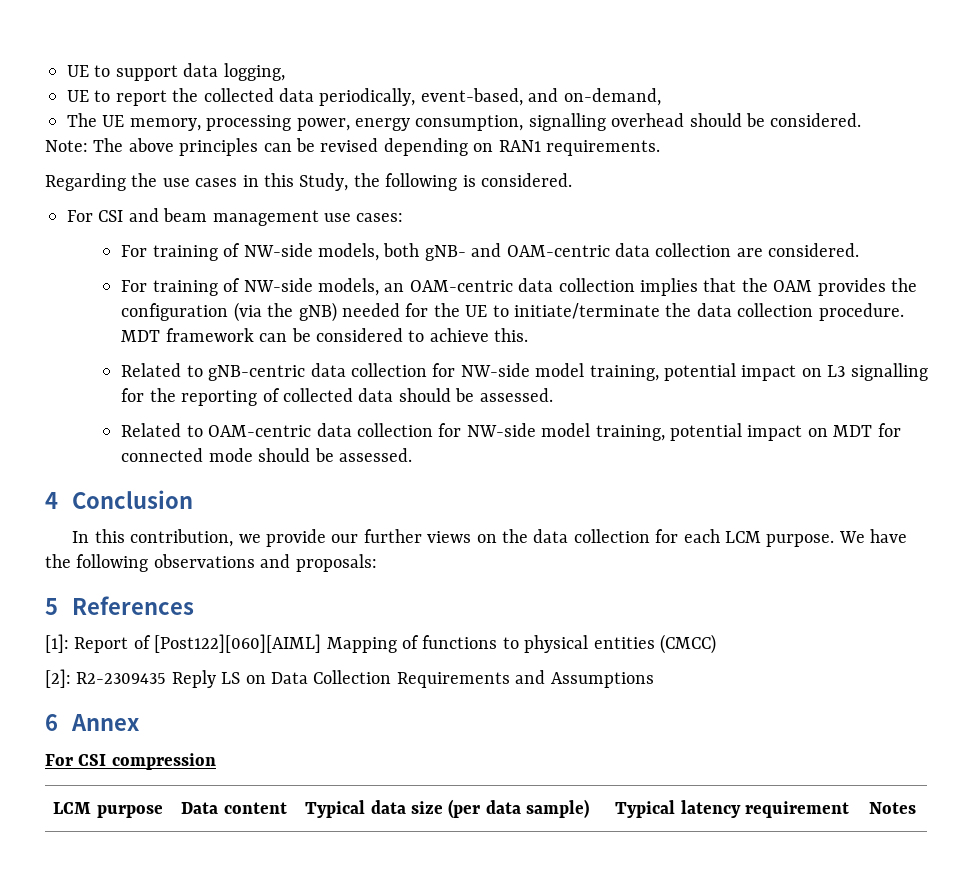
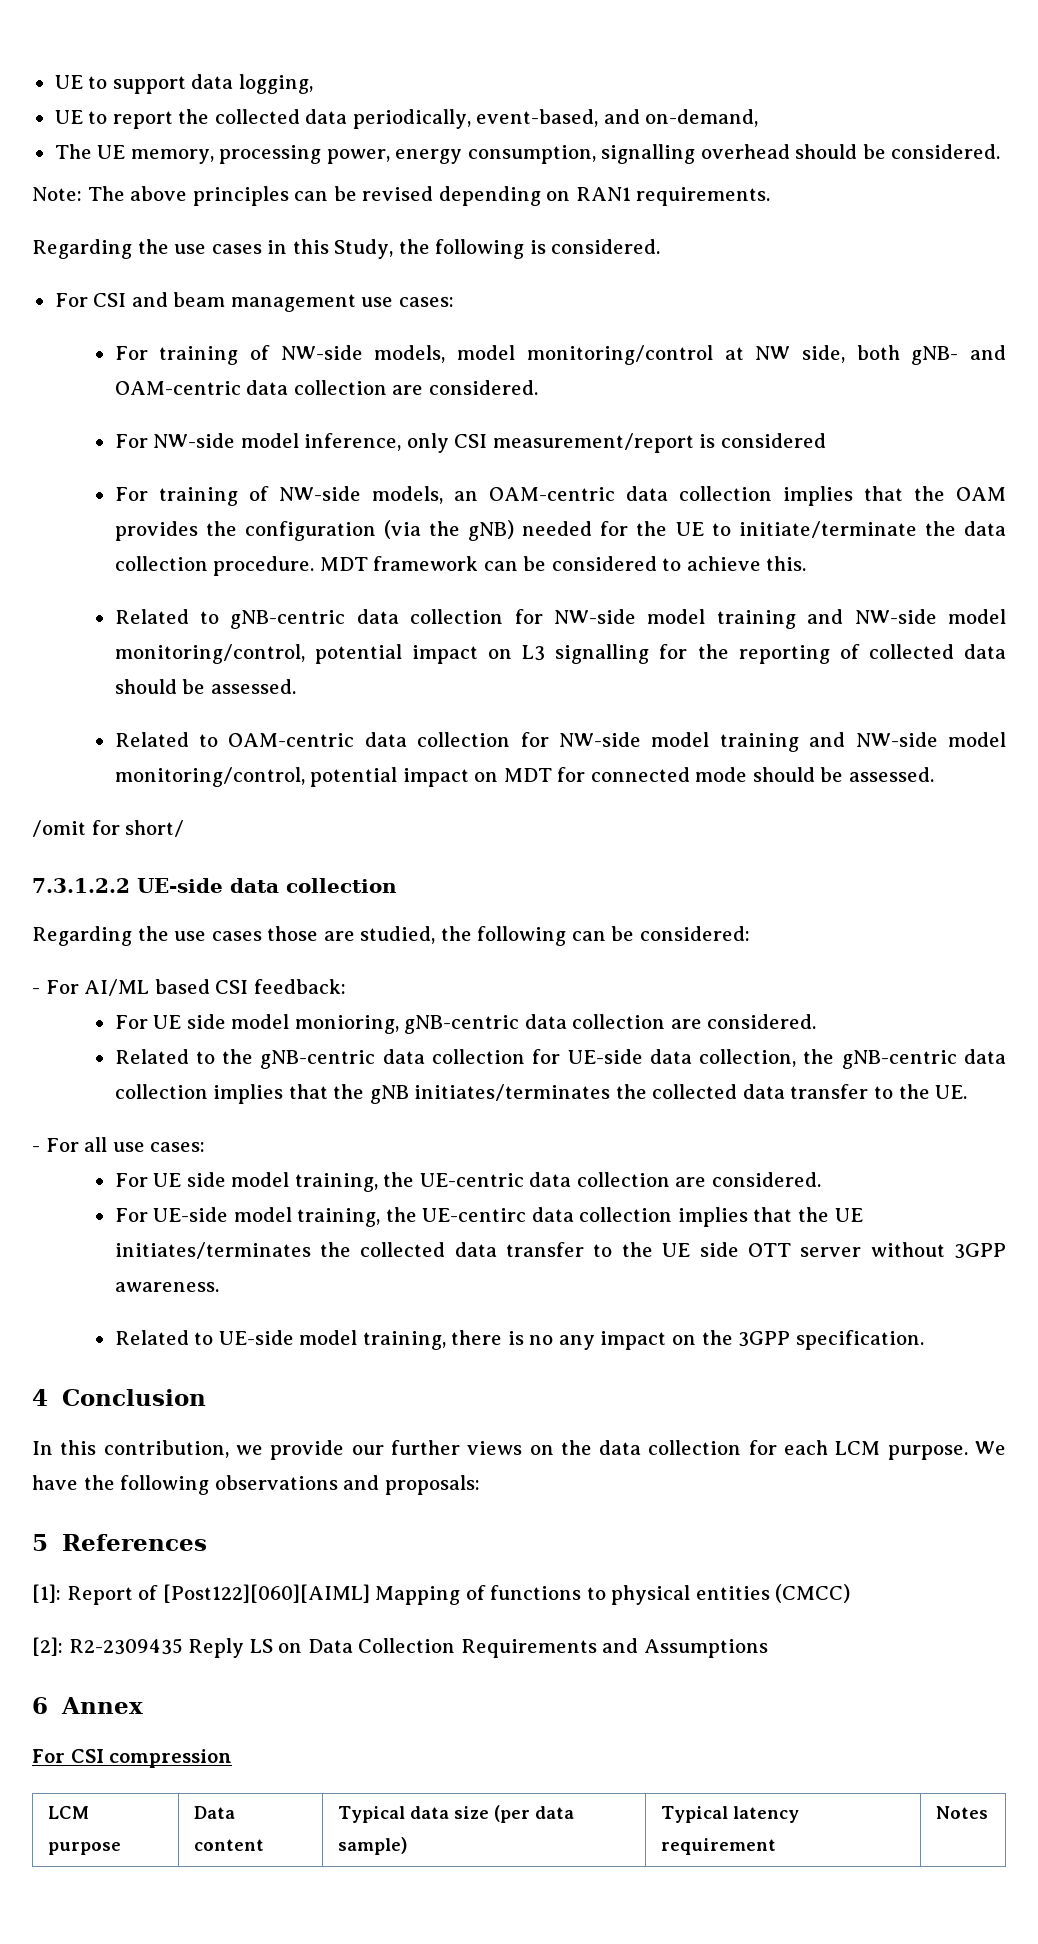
- For training of NW-side models, both gNB- and OAM-centric data collection are considered.
+ For training of NW-side models, model monitoring/control at NW side, both gNB- and OAM-centric data collection are considered.
+ For NW-side model inference, only CSI measurement/report is considered
- Related to gNB-centric data collection for NW-side model training, potential impact on L3 signalling for the reporting of collected data should be assessed.
+ Related to gNB-centric data collection for NW-side model training and NW-side model monitoring/control, potential impact on L3 signalling for the reporting of collected data should be assessed.
- Related to OAM-centric data collection for NW-side model training, potential impact on MDT for connected mode should be assessed.
+ Related to OAM-centric data collection for NW-side model training and NW-side model monitoring/control, potential impact on MDT for connected mode should be assessed.
+ /omit for short/
+ 7.3.1.2.2 UE-side data collection
+ Regarding the use cases those are studied, the following can be considered:
+ - For AI/ML based CSI feedback:
+ For UE side model monioring, gNB-centric data collection are considered.
+ Related to the gNB-centric data collection for UE-side data collection, the gNB-centric data collection implies that the gNB initiates/terminates the collected data transfer to the UE.
+ - For all use cases:
+ For UE side model training, the UE-centric data collection are considered.
+ For UE-side model training, the UE-centirc data collection implies that the UE initiates/terminates the collected data transfer to the UE side OTT server without 3GPP awareness.
+ Related to UE-side model training, there is no any impact on the 3GPP specification.

